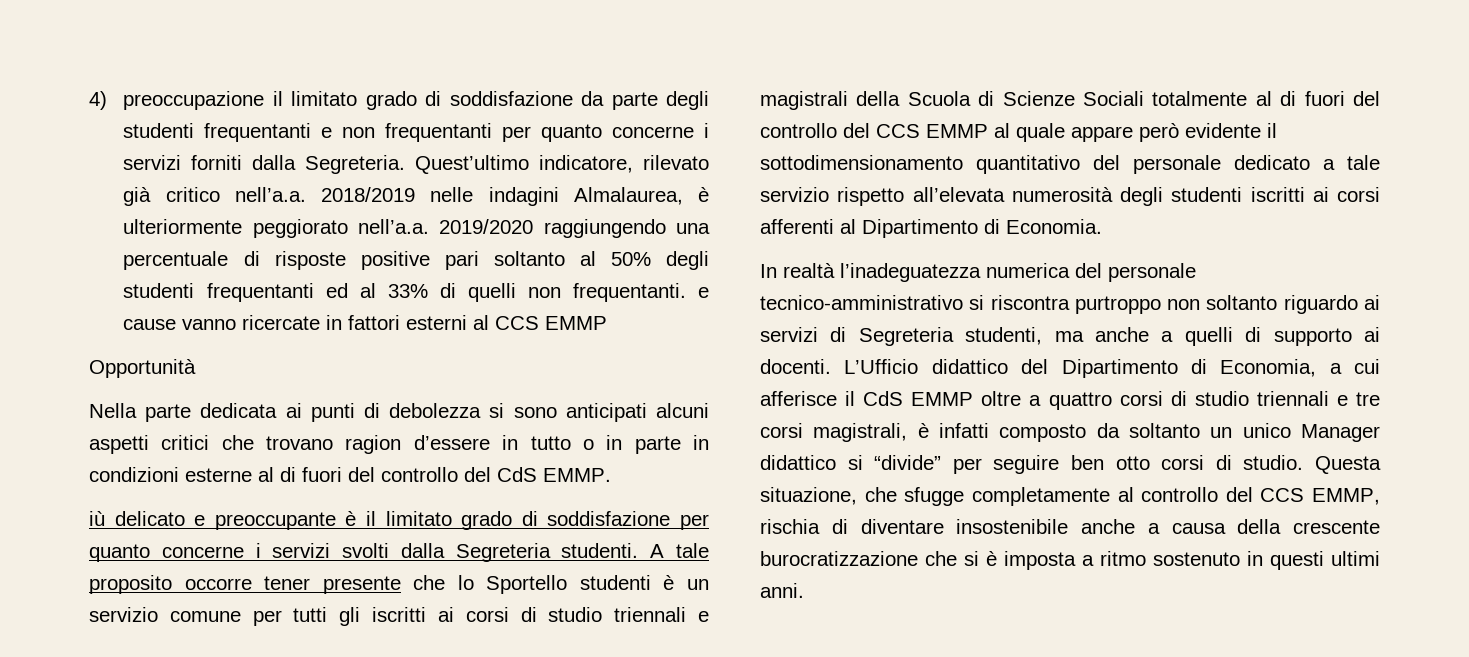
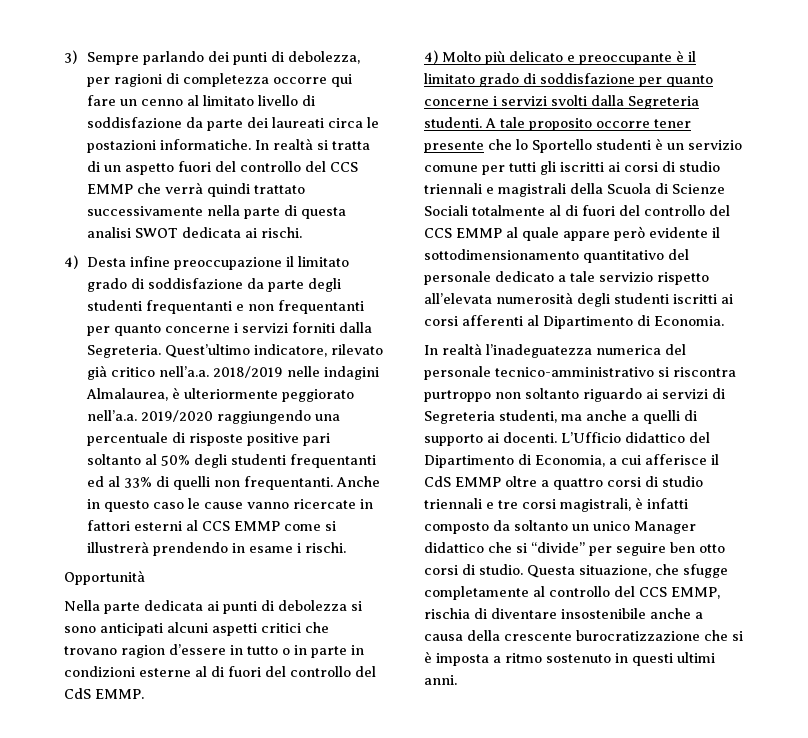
- 4) preoccupazione il limitato grado di soddisfazione da parte degli studenti frequentanti e non frequentanti per quanto concerne i servizi forniti dalla Segreteria.
+ 3) Sempre parlando dei punti di debolezza, per ragioni di completezza occorre qui fare un cenno al limitato livello di soddisfazione da parte dei laureati circa le postazioni informatiche. In realtà si tratta di un aspetto fuori del controllo del CCS EMMP che verrà quindi trattato successivamente nella parte di questa analisi SWOT dedicata ai rischi.
+ 4) Desta infine preoccupazione il limitato grado di soddisfazione da parte degli studenti frequentanti e non frequentanti per quanto concerne i servizi forniti dalla Segreteria.
- Quest’ultimo indicatore, rilevato già critico nell’a.a. 2018/2019 nelle indagini Almalaurea, è ulteriormente peggiorato nell’a.a. 2019/2020 raggiungendo una percentuale di risposte positive pari soltanto al 50% degli studenti frequentanti ed al 33% di quelli non frequentanti. e cause vanno ricercate in fattori esterni al CCS EMMP
+ Quest’ultimo indicatore, rilevato già critico nell’a.a. 2018/2019 nelle indagini Almalaurea, è ulteriormente peggiorato nell’a.a. 2019/2020 raggiungendo una percentuale di risposte positive pari soltanto al 50% degli studenti frequentanti ed al 33% di quelli non frequentanti. Anche in questo caso le cause vanno ricercate in fattori esterni al CCS EMMP come si illustrerà prendendo in esame i rischi.
- iù delicato e preoccupante è il limitato grado di soddisfazione per quanto concerne i servizi svolti dalla Segreteria studenti.
+ 4) Molto più delicato e preoccupante è il limitato grado di soddisfazione per quanto concerne i servizi svolti dalla Segreteria studenti.
- L’Ufficio didattico del Dipartimento di Economia, a cui afferisce il CdS EMMP oltre a quattro corsi di studio triennali e tre corsi magistrali, è infatti composto da soltanto un unico Manager didattico si “divide” per seguire ben otto corsi di studio.
+ L’Ufficio didattico del Dipartimento di Economia, a cui afferisce il CdS EMMP oltre a quattro corsi di studio triennali e tre corsi magistrali, è infatti composto da soltanto un unico Manager didattico che si “divide” per seguire ben otto corsi di studio.

